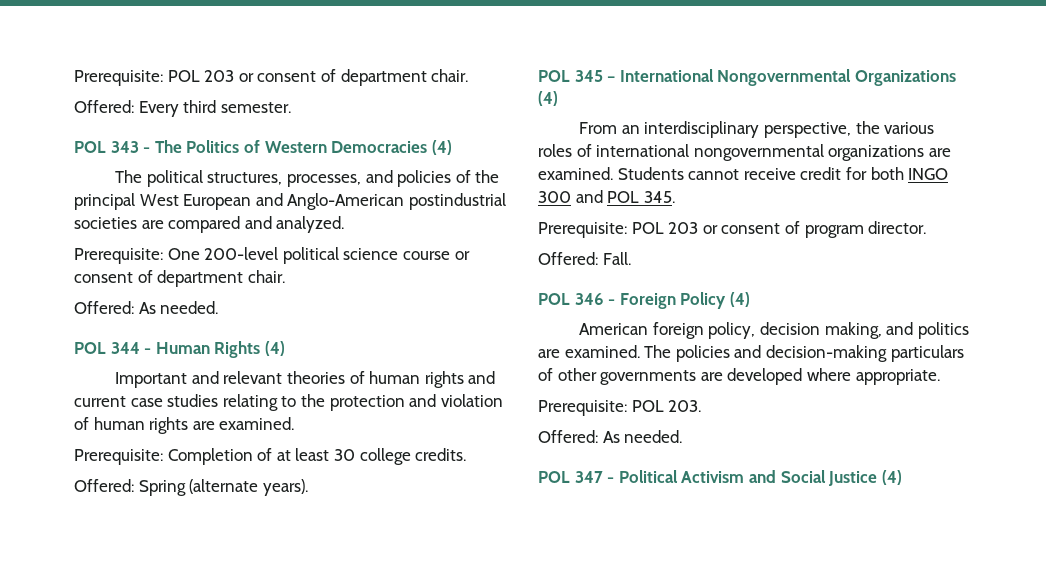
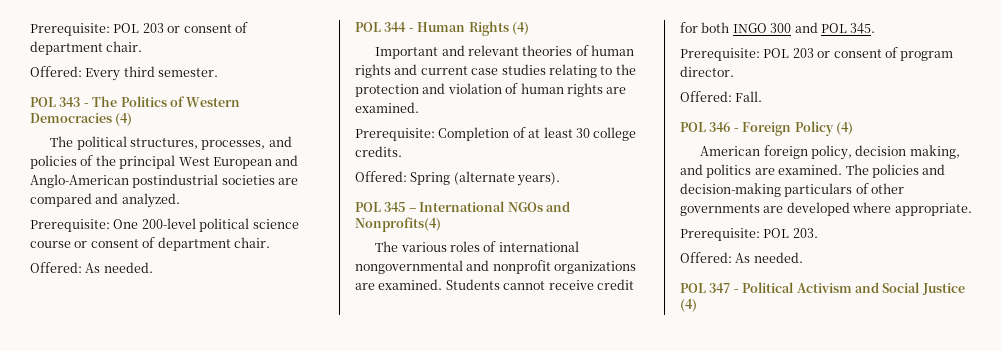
- POL 345 – International Nongovernmental Organizations (4)
- From an interdisciplinary perspective, the various roles of international nongovernmental organizations are examined.
+ POL 345 – International NGOs and Nonprofits(4)
+ The various roles of international nongovernmental and nonprofit organizations are examined.

